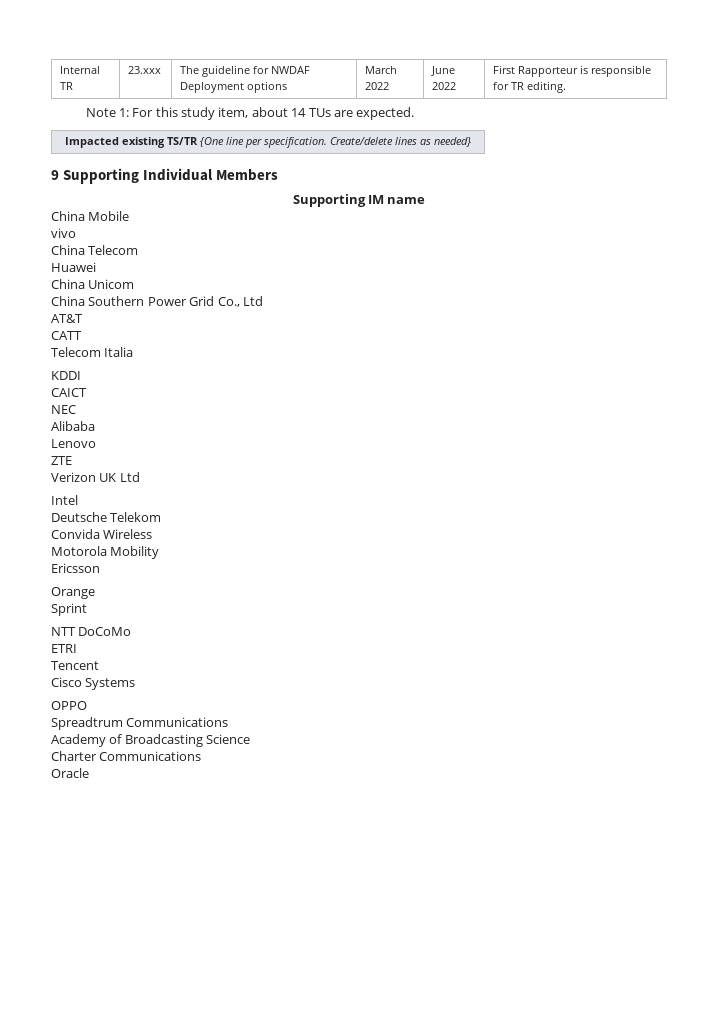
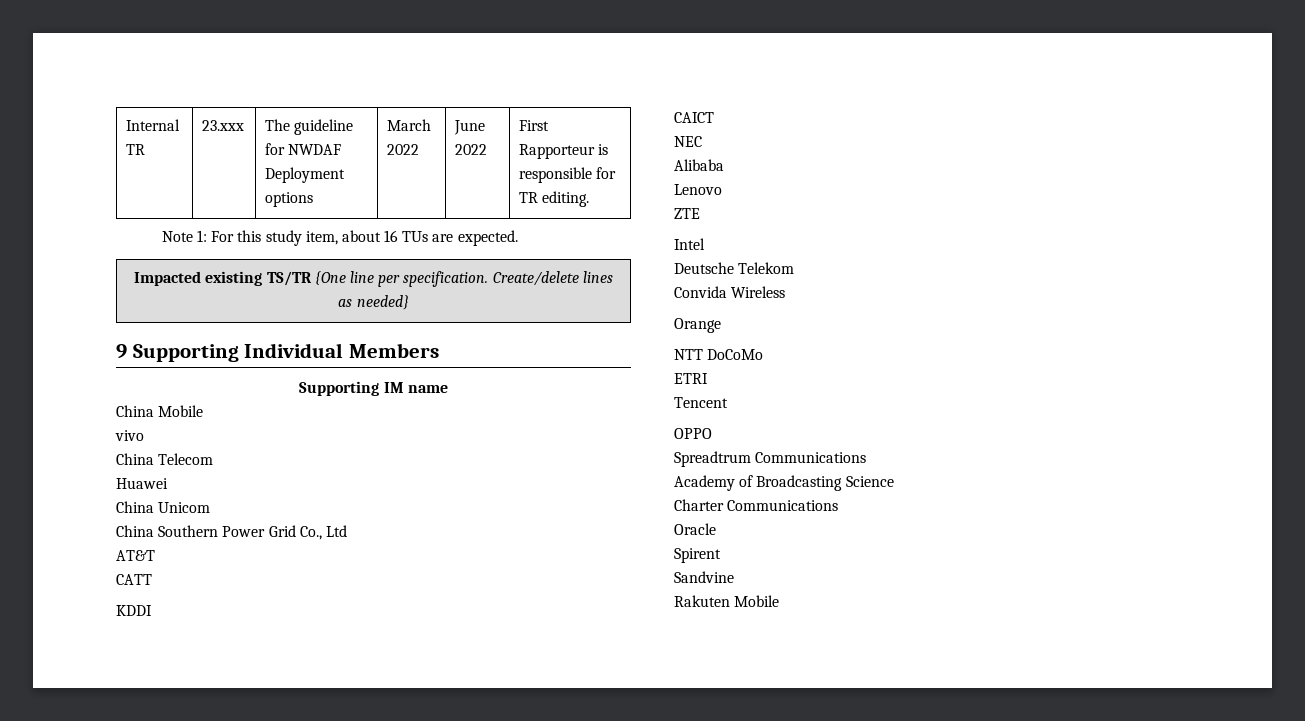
- Note 1: For this study item, about 14 TUs are expected.
+ Note 1: For this study item, about 16 TUs are expected.
- Telecom Italia
- Verizon UK Ltd
- Motorola Mobility
- Ericsson
- Sprint
- Cisco Systems
+ Spirent
+ Sandvine
+ Rakuten Mobile

